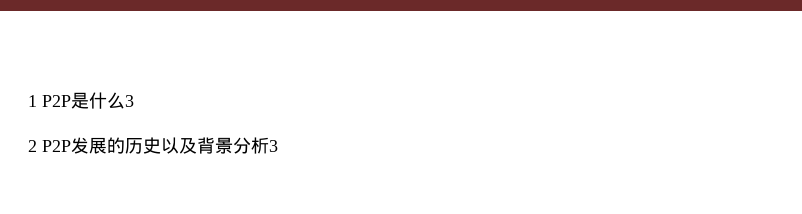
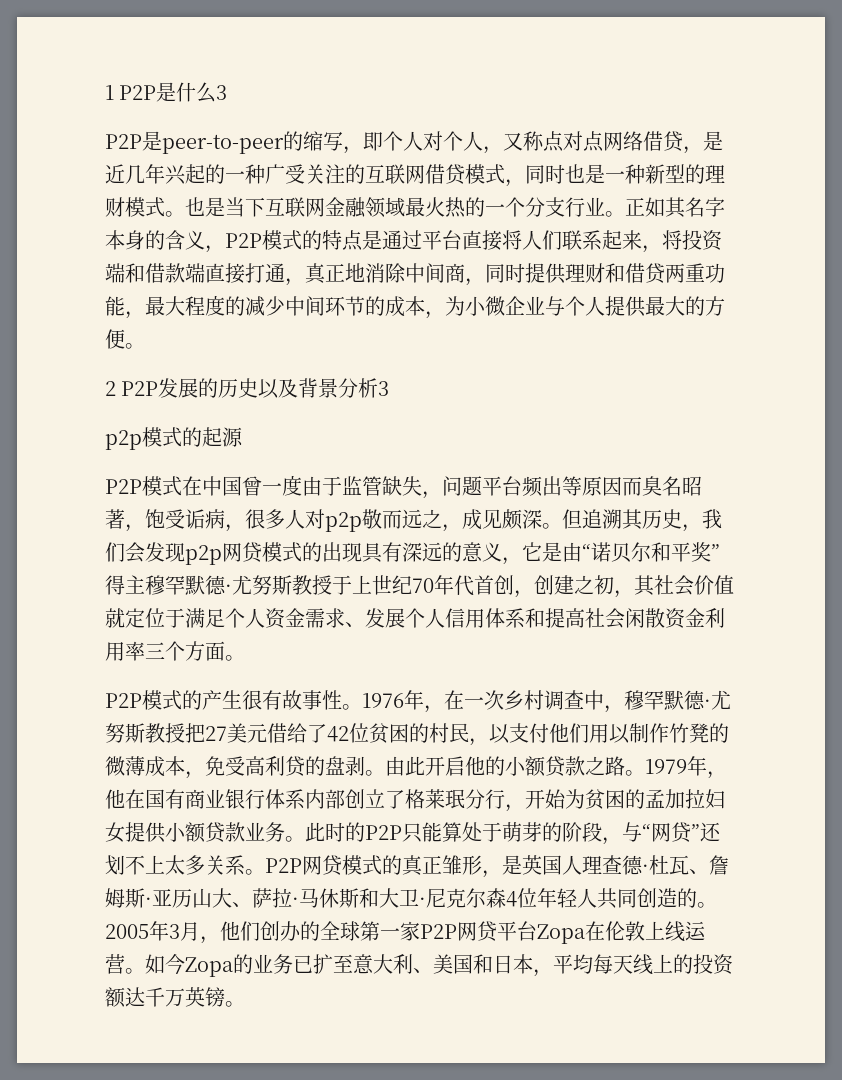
+ P2P是peer-to-peer的缩写，即个人对个人，又称点对点网络借贷，是近几年兴起的一种广受关注的互联网借贷模式，同时也是一种新型的理财模式。也是当下互联网金融领域最火热的一个分支行业。正如其名字本身的含义，P2P模式的特点是通过平台直接将人们联系起来，将投资端和借款端直接打通，真正地消除中间商，同时提供理财和借贷两重功能，最大程度的减少中间环节的成本，为小微企业与个人提供最大的方便。
+ p2p模式的起源
+ P2P模式在中国曾一度由于监管缺失，问题平台频出等原因而臭名昭著，饱受诟病，很多人对p2p敬而远之，成见颇深。但追溯其历史，我们会发现p2p网贷模式的出现具有深远的意义，它是由“诺贝尔和平奖”得主穆罕默德·尤努斯教授于上世纪70年代首创，创建之初，其社会价值就定位于满足个人资金需求、发展个人信用体系和提高社会闲散资金利用率三个方面。
+ P2P模式的产生很有故事性。1976年，在一次乡村调查中，穆罕默德·尤努斯教授把27美元借给了42位贫困的村民，以支付他们用以制作竹凳的微薄成本，免受高利贷的盘剥。由此开启他的小额贷款之路。1979年，他在国有商业银行体系内部创立了格莱珉分行，开始为贫困的孟加拉妇女提供小额贷款业务。此时的P2P只能算处于萌芽的阶段，与“网贷”还划不上太多关系。P2P网贷模式的真正雏形，是英国人理查德·杜瓦、詹姆斯·亚历山大、萨拉·马休斯和大卫·尼克尔森4位年轻人共同创造的。2005年3月，他们创办的全球第一家P2P网贷平台Zopa在伦敦上线运营。如今Zopa的业务已扩至意大利、美国和日本，平均每天线上的投资额达千万英镑。

